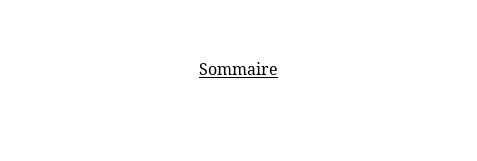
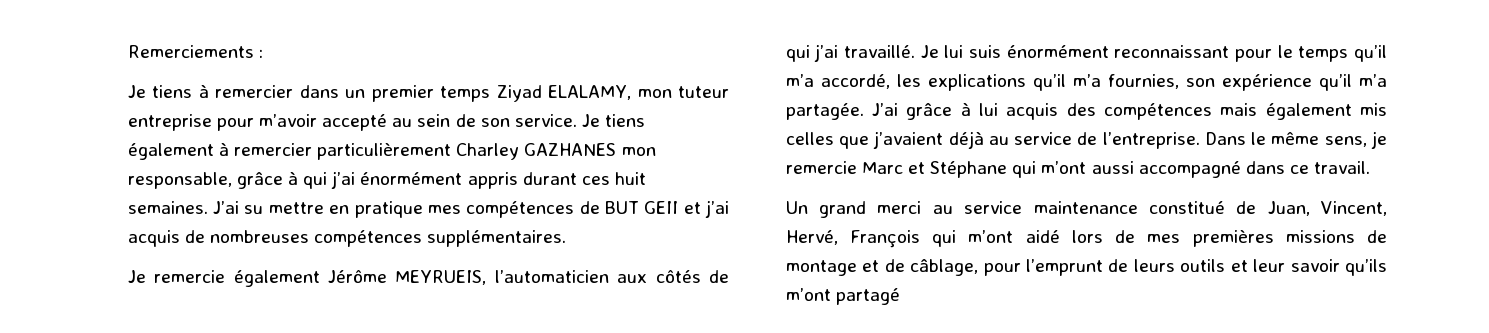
- Sommaire
+ Remerciements :
+ Je tiens à remercier dans un premier temps Ziyad ELALAMY, mon tuteur entreprise pour m’avoir accepté au sein de son service. Je tiens également à remercier particulièrement Charley GAZHANES mon responsable, grâce à qui j’ai énormément appris durant ces huit semaines. J’ai su mettre en pratique mes compétences de BUT GEII et j’ai acquis de nombreuses compétences supplémentaires.
+ Je remercie également Jérôme MEYRUEIS, l’automaticien aux côtés de qui j’ai travaillé. Je lui suis énormément reconnaissant pour le temps qu’il m’a accordé, les explications qu’il m’a fournies, son expérience qu’il m’a partagée. J’ai grâce à lui acquis des compétences mais également mis celles que j’avaient déjà au service de l’entreprise. Dans le même sens, je remercie Marc et Stéphane qui m’ont aussi accompagné dans ce travail.
+ Un grand merci au service maintenance constitué de Juan, Vincent, Hervé, François qui m’ont aidé lors de mes premières missions de montage et de câblage, pour l’emprunt de leurs outils et leur savoir qu’ils m’ont partagé

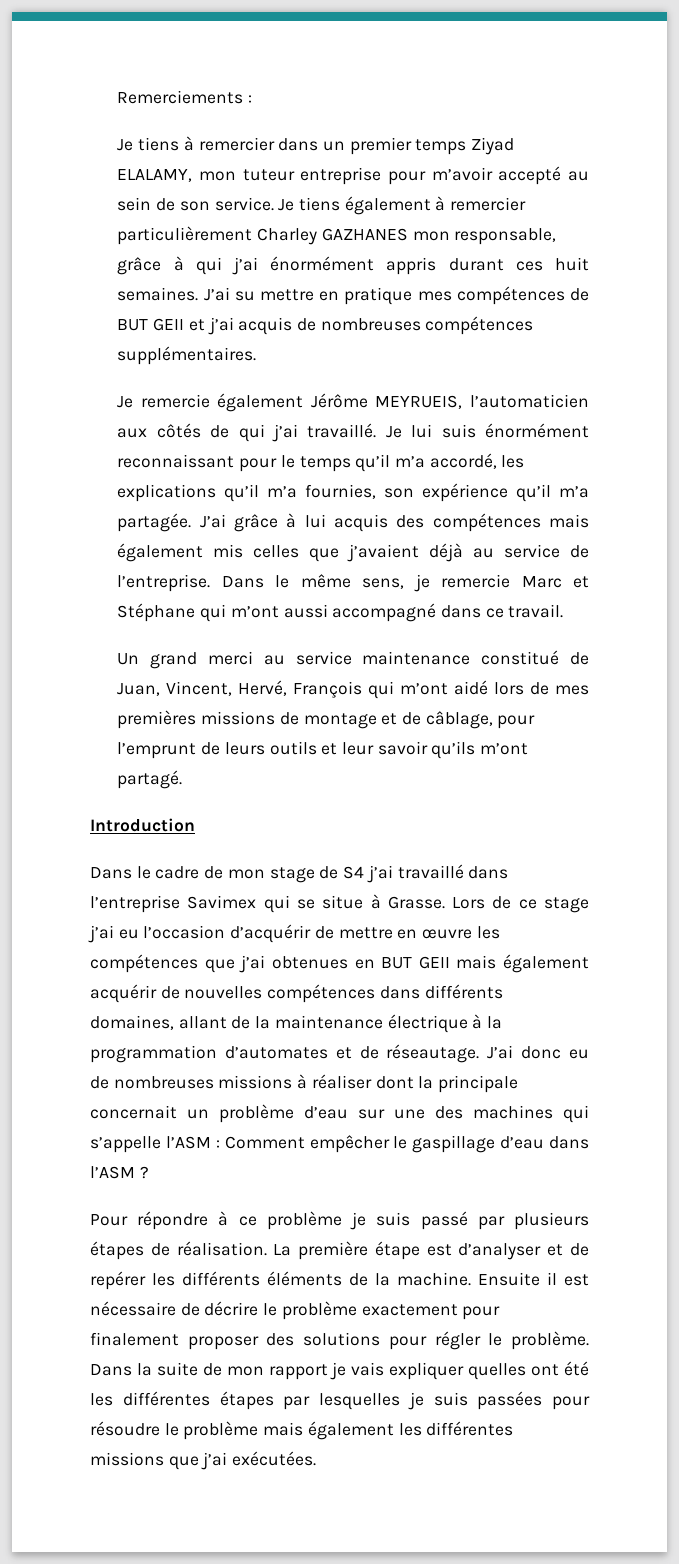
- Un grand merci au service maintenance constitué de Juan, Vincent, Hervé, François qui m’ont aidé lors de mes premières missions de montage et de câblage, pour l’emprunt de leurs outils et leur savoir qu’ils m’ont partagé
+ Un grand merci au service maintenance constitué de Juan, Vincent, Hervé, François qui m’ont aidé lors de mes premières missions de montage et de câblage, pour l’emprunt de leurs outils et leur savoir qu’ils m’ont partagé.
+ Introduction
+ Dans le cadre de mon stage de S4 j’ai travaillé dans l’entreprise Savimex qui se situe à Grasse. Lors de ce stage j’ai eu l’occasion d’acquérir de mettre en œuvre les compétences que j’ai obtenues en BUT GEII mais également acquérir de nouvelles compétences dans différents domaines, allant de la maintenance électrique à la programmation d’automates et de réseautage. J’ai donc eu de nombreuses missions à réaliser dont la principale concernait un problème d’eau sur une des machines qui s’appelle l’ASM : Comment empêcher le gaspillage d’eau dans l’ASM ?
+ Pour répondre à ce problème je suis passé par plusieurs étapes de réalisation. La première étape est d’analyser et de repérer les différents éléments de la machine. Ensuite il est nécessaire de décrire le problème exactement pour finalement proposer des solutions pour régler le problème. Dans la suite de mon rapport je vais expliquer quelles ont été les différentes étapes par lesquelles je suis passées pour résoudre le problème mais également les différentes missions que j’ai exécutées.

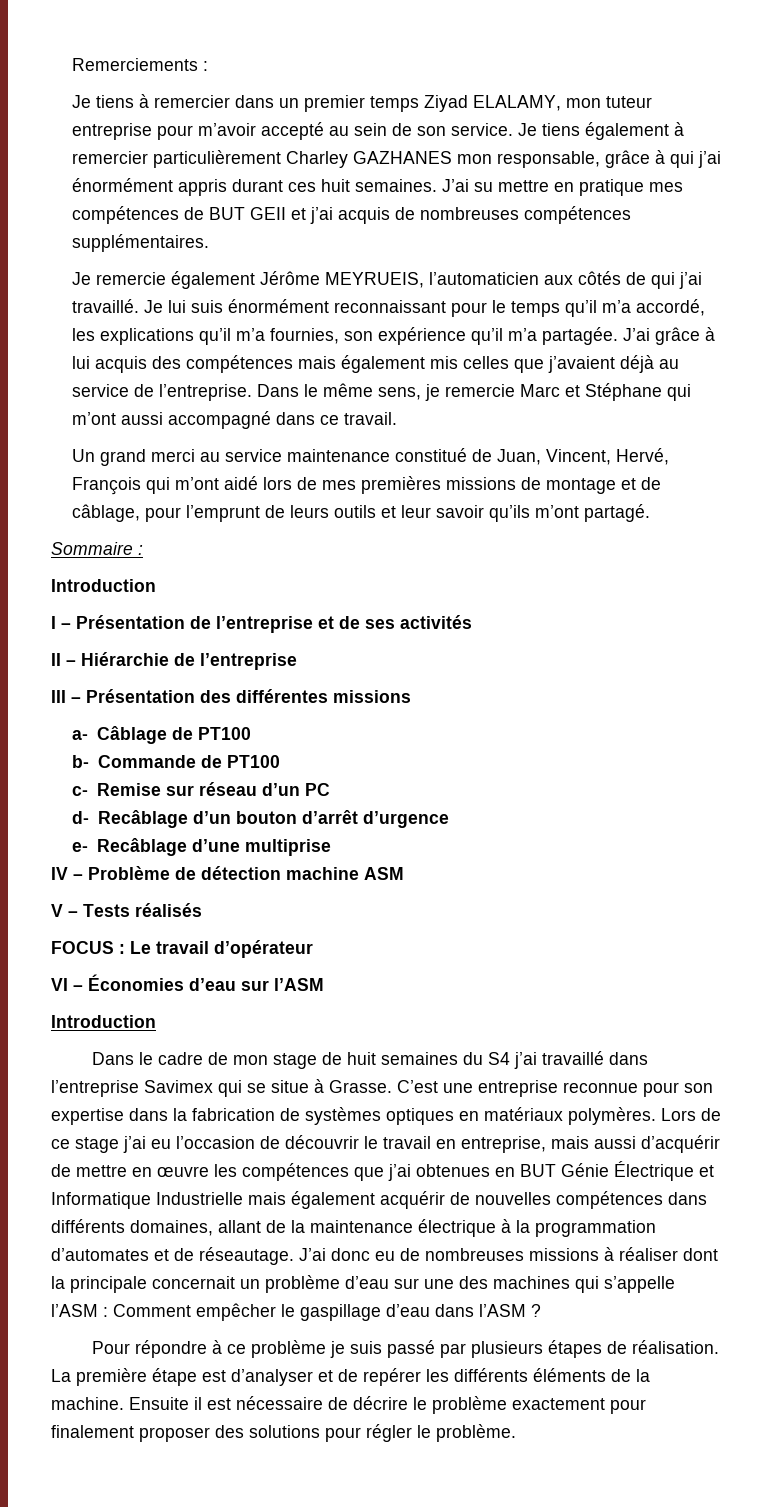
+ Sommaire :
+ Introduction
+ I – Présentation de l’entreprise et de ses activités
+ II – Hiérarchie de l’entreprise
+ III – Présentation des différentes missions
+ a- Câblage de PT100
+ b- Commande de PT100
+ c- Remise sur réseau d’un PC
+ d- Recâblage d’un bouton d’arrêt d’urgence
+ e- Recâblage d’une multiprise
+ IV – Problème de détection machine ASM
+ V – Tests réalisés
+ FOCUS : Le travail d’opérateur
+ VI – Économies d’eau sur l’ASM
- Dans le cadre de mon stage de S4 j’ai travaillé dans l’entreprise Savimex qui se situe à Grasse.
+ Dans le cadre de mon stage de huit semaines du S4 j’ai travaillé dans l’entreprise Savimex qui se situe à Grasse.
+ C’est une entreprise reconnue pour son expertise dans la fabrication de systèmes optiques en matériaux polymères.
- Lors de ce stage j’ai eu l’occasion d’acquérir de mettre en œuvre les compétences que j’ai obtenues en BUT GEII mais également acquérir de nouvelles compétences dans différents domaines, allant de la maintenance électrique à la programmation d’automates et de réseautage.
+ Lors de ce stage j’ai eu l’occasion de découvrir le travail en entreprise, mais aussi d’acquérir de mettre en œuvre les compétences que j’ai obtenues en BUT Génie Électrique et Informatique Industrielle mais également acquérir de nouvelles compétences dans différents domaines, allant de la maintenance électrique à la programmation d’automates et de réseautage.
- Dans la suite de mon rapport je vais expliquer quelles ont été les différentes étapes par lesquelles je suis passées pour résoudre le problème mais également les différentes missions que j’ai exécutées.

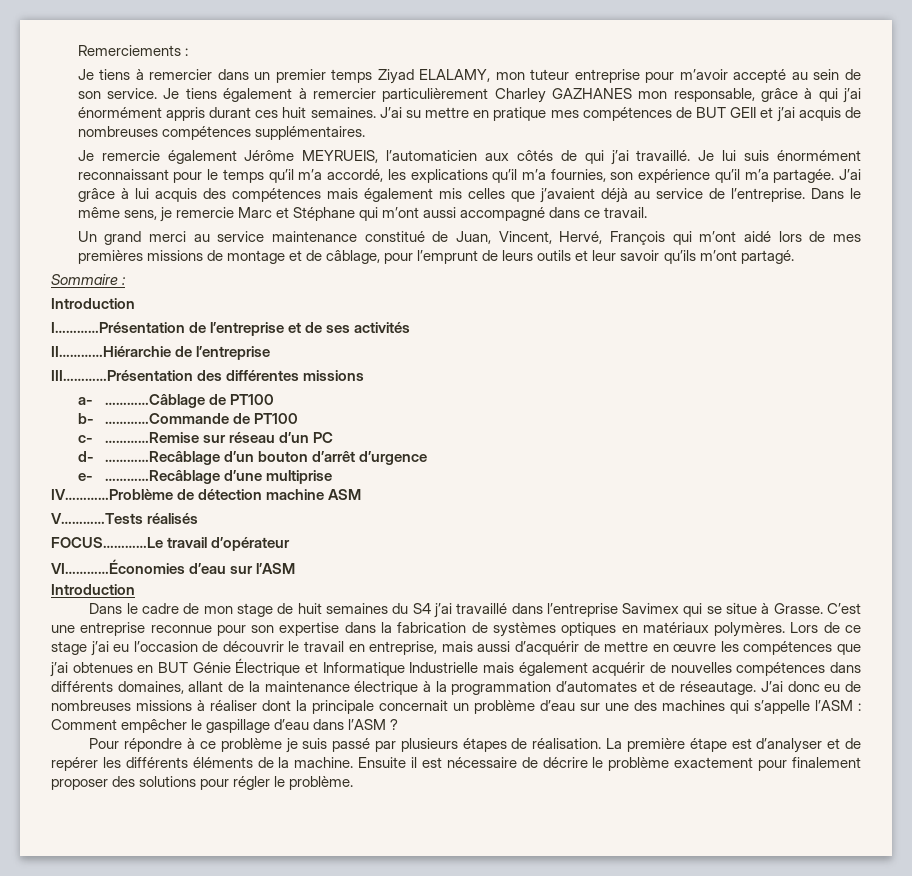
- I – Présentation de l’entreprise et de ses activités
+ I…………Présentation de l’entreprise et de ses activités
- II – Hiérarchie de l’entreprise
+ II…………Hiérarchie de l’entreprise
- III – Présentation des différentes missions
+ III…………Présentation des différentes missions
- a- Câblage de PT100
+ a- …………Câblage de PT100
- b- Commande de PT100
+ b- …………Commande de PT100
- c- Remise sur réseau d’un PC
+ c- …………Remise sur réseau d’un PC
- d- Recâblage d’un bouton d’arrêt d’urgence
+ d- …………Recâblage d’un bouton d’arrêt d’urgence
- e- Recâblage d’une multiprise
+ e- …………Recâblage d’une multiprise
- IV – Problème de détection machine ASM
+ IV…………Problème de détection machine ASM
- V – Tests réalisés
- FOCUS : Le travail d’opérateur
+ V…………Tests réalisés
+ FOCUS…………Le travail d’opérateur
- VI – Économies d’eau sur l’ASM
+ VI…………Économies d’eau sur l’ASM

